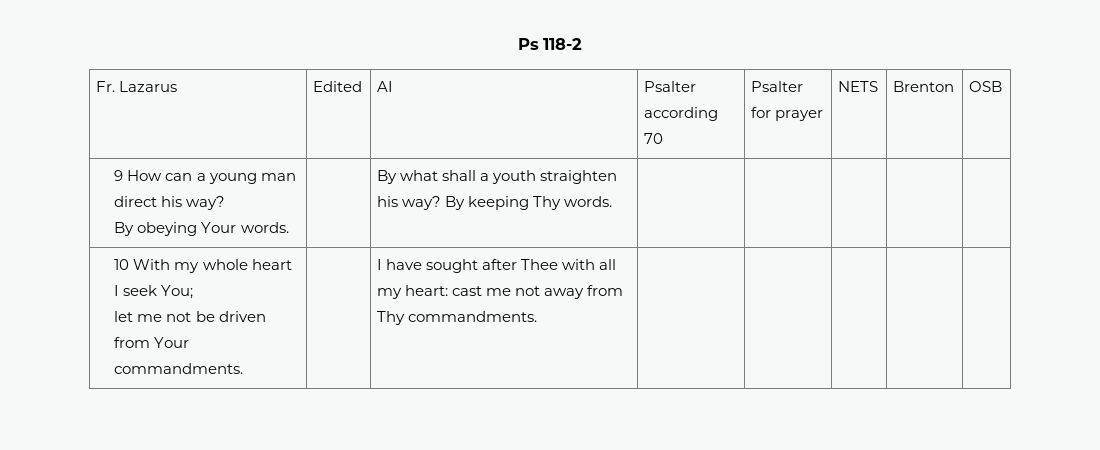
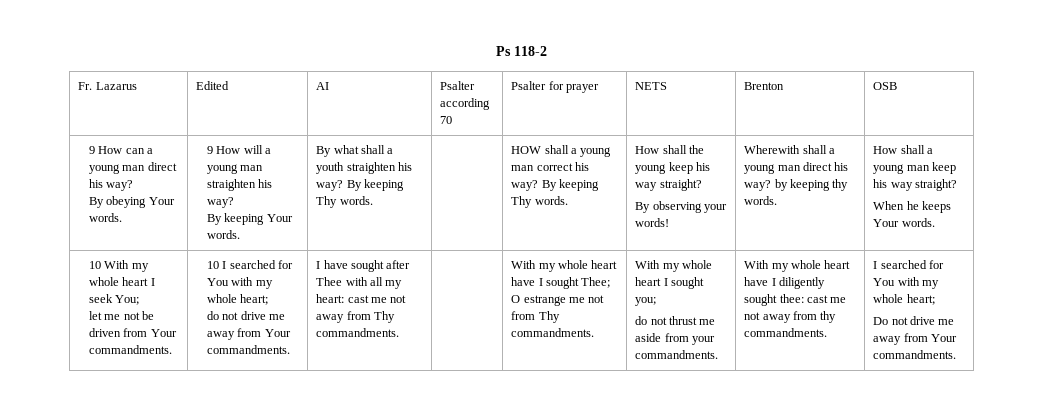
+ 9 How will a young man straighten his way?
+ By keeping Your words.
+ HOW shall a young man correct his way? By keeping Thy words. | How shall the young keep his way straight?
+ By observing your words! | Wherewith shall a young man direct his way? by keeping thy words. | How shall a young man keep his way straight?
+ When he keeps Your words.
+ 10 I searched for You with my whole heart;
+ do not drive me away from Your commandments.
+ With my whole heart have I sought Thee; O estrange me not from Thy commandments. | With my whole heart I sought you;
+ do not thrust me aside from your commandments. | With my whole heart have I diligently sought thee: cast me not away from thy commandments. | I searched for You with my whole heart;
+ Do not drive me away from Your commandments.

